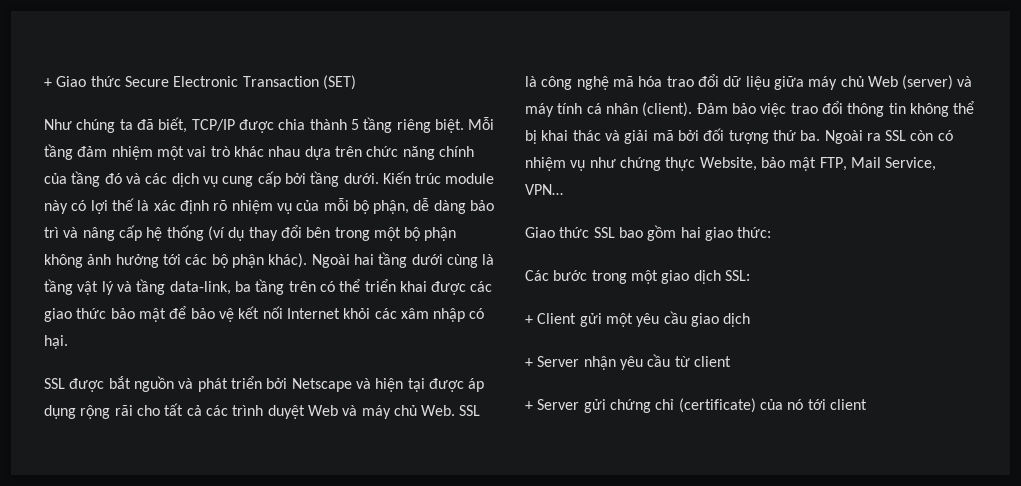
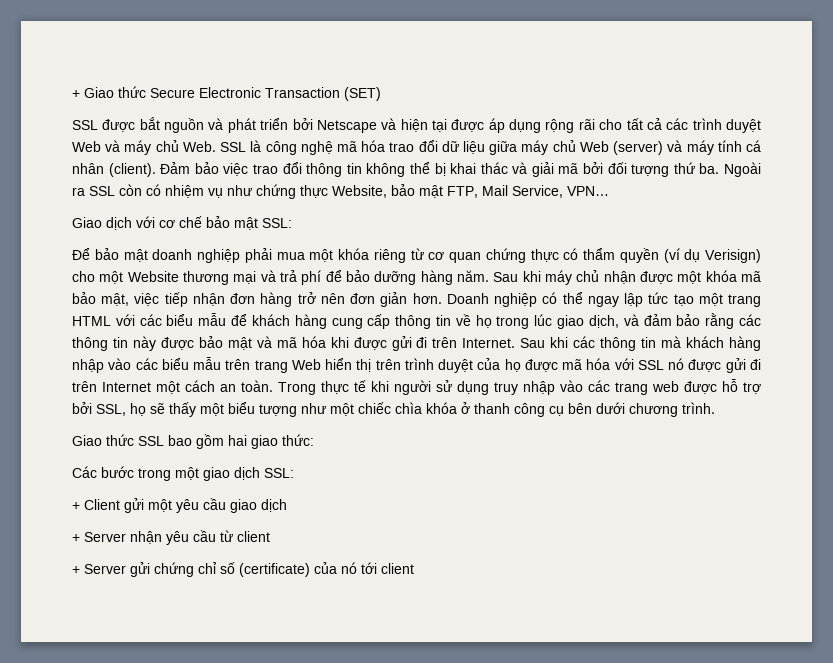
- Như chúng ta đã biết, TCP/IP được chia thành 5 tầng riêng biệt. Mỗi tầng đảm nhiệm một vai trò khác nhau dựa trên chức năng chính của tầng đó và các dịch vụ cung cấp bởi tầng dưới. Kiến trúc module này có lợi thế là xác định rõ nhiệm vụ của mỗi bộ phận, dễ dàng bảo trì và nâng cấp hệ thống (ví dụ thay đổi bên trong một bộ phận không ảnh hưởng tới các bộ phận khác). Ngoài hai tầng dưới cùng là tầng vật lý và tầng data-link, ba tầng trên có thể triển khai được các giao thức bảo mật để bảo vệ kết nối Internet khỏi các xâm nhập có hại.
+ Giao dịch với cơ chế bảo mật SSL:
+ Để bảo mật doanh nghiệp phải mua một khóa riêng từ cơ quan chứng thực có thẩm quyền (ví dụ Verisign) cho một Website thương mại và trả phí để bảo dưỡng hàng năm. Sau khi máy chủ nhận được một khóa mã bảo mật, việc tiếp nhận đơn hàng trở nên đơn giản hơn. Doanh nghiệp có thể ngay lập tức tạo một trang HTML với các biểu mẫu để khách hàng cung cấp thông tin về họ trong lúc giao dịch, và đảm bảo rằng các thông tin này được bảo mật và mã hóa khi được gửi đi trên Internet. Sau khi các thông tin mà khách hàng nhập vào các biểu mẫu trên trang Web hiển thị trên trình duyệt của họ được mã hóa với SSL nó được gửi đi trên Internet một cách an toàn. Trong thực tế khi người sử dụng truy nhập vào các trang web được hỗ trợ bởi SSL, họ sẽ thấy một biểu tượng như một chiếc chìa khóa ở thanh công cụ bên dưới chương trình.
- + Server gửi chứng chỉ (certificate) của nó tới client
+ + Server gửi chứng chỉ số (certificate) của nó tới client

